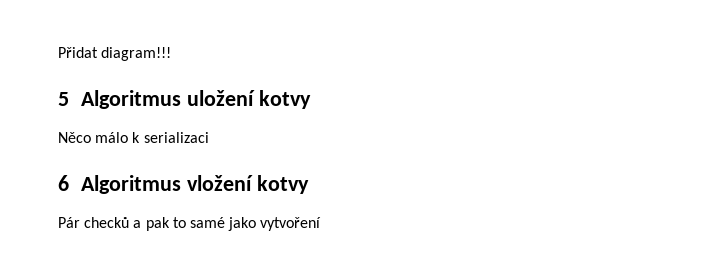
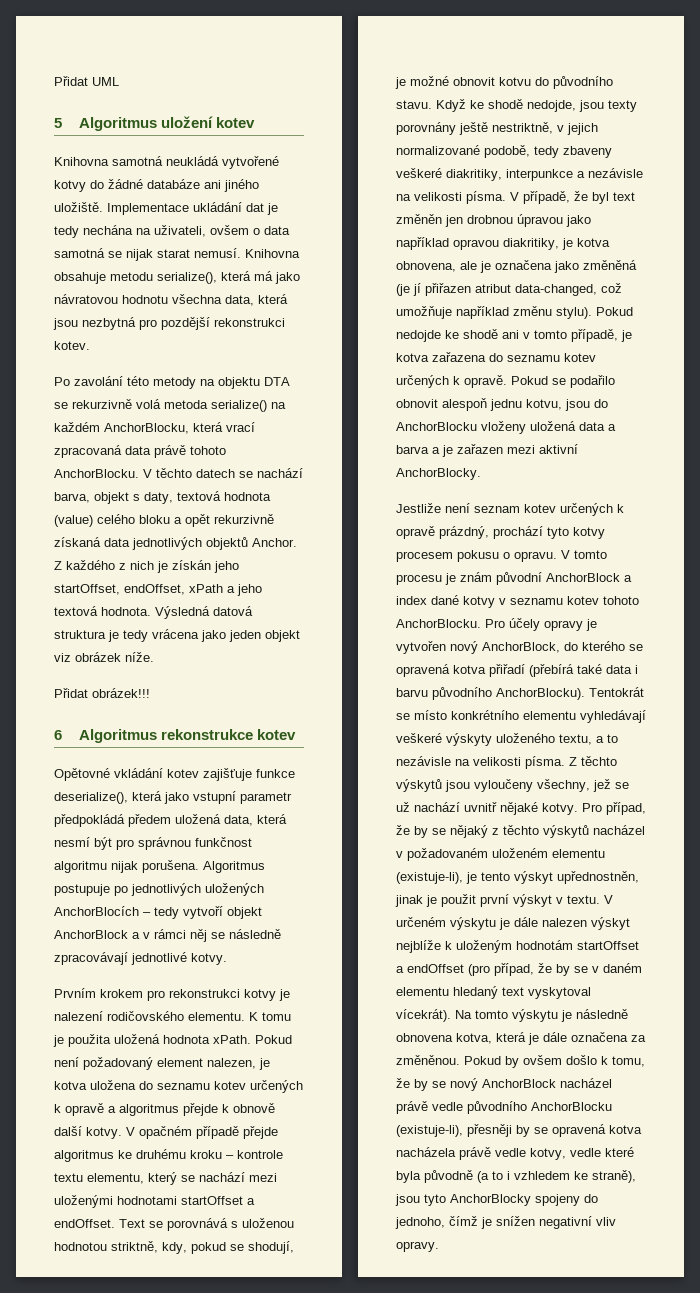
- Přidat diagram!!!
+ Přidat UML
- 5 Algoritmus uložení kotvy
- Něco málo k serializaci
- 6 Algoritmus vložení kotvy
- Pár checků a pak to samé jako vytvoření
+ 5 Algoritmus uložení kotev
+ Knihovna samotná neukládá vytvořené kotvy do žádné databáze ani jiného uložiště. Implementace ukládání dat je tedy nechána na uživateli, ovšem o data samotná se nijak starat nemusí. Knihovna obsahuje metodu serialize(), která má jako návratovou hodnotu všechna data, která jsou nezbytná pro pozdější rekonstrukci kotev.
+ Po zavolání této metody na objektu DTA se rekurzivně volá metoda serialize() na každém AnchorBlocku, která vrací zpracovaná data právě tohoto AnchorBlocku. V těchto datech se nachází barva, objekt s daty, textová hodnota (value) celého bloku a opět rekurzivně získaná data jednotlivých objektů Anchor. Z každého z nich je získán jeho startOffset, endOffset, xPath a jeho textová hodnota. Výsledná datová struktura je tedy vrácena jako jeden objekt viz obrázek níže.
+ Přidat obrázek!!!
+ 6 Algoritmus rekonstrukce kotev
+ Opětovné vkládání kotev zajišťuje funkce deserialize(), která jako vstupní parametr předpokládá předem uložená data, která nesmí být pro správnou funkčnost algoritmu nijak porušena. Algoritmus postupuje po jednotlivých uložených AnchorBlocích – tedy vytvoří objekt AnchorBlock a v rámci něj se následně zpracovávají jednotlivé kotvy.
+ Prvním krokem pro rekonstrukci kotvy je nalezení rodičovského elementu. K tomu je použita uložená hodnota xPath. Pokud není požadovaný element nalezen, je kotva uložena do seznamu kotev určených k opravě a algoritmus přejde k obnově další kotvy. V opačném případě přejde algoritmus ke druhému kroku – kontrole textu elementu, který se nachází mezi uloženými hodnotami startOffset a endOffset. Text se porovnává s uloženou hodnotou striktně, kdy, pokud se shodují, je možné obnovit kotvu do původního stavu. Když ke shodě nedojde, jsou texty porovnány ještě nestriktně, v jejich normalizované podobě, tedy zbaveny veškeré diakritiky, interpunkce a nezávisle na velikosti písma. V případě, že byl text změněn jen drobnou úpravou jako například opravou diakritiky, je kotva obnovena, ale je označena jako změněná (je jí přiřazen atribut data-changed, což umožňuje například změnu stylu). Pokud nedojde ke shodě ani v tomto případě, je kotva zařazena do seznamu kotev určených k opravě. Pokud se podařilo obnovit alespoň jednu kotvu, jsou do AnchorBlocku vloženy uložená data a barva a je zařazen mezi aktivní AnchorBlocky.
+ Jestliže není seznam kotev určených k opravě prázdný, prochází tyto kotvy procesem pokusu o opravu. V tomto procesu je znám původní AnchorBlock a index dané kotvy v seznamu kotev tohoto AnchorBlocku. Pro účely opravy je vytvořen nový AnchorBlock, do kterého se opravená kotva přiřadí (přebírá také data i barvu původního AnchorBlocku). Tentokrát se místo konkrétního elementu vyhledávají veškeré výskyty uloženého textu, a to nezávisle na velikosti písma. Z těchto výskytů jsou vyloučeny všechny, jež se už nachází uvnitř nějaké kotvy. Pro případ, že by se nějaký z těchto výskytů nacházel v požadovaném uloženém elementu (existuje-li), je tento výskyt upřednostněn, jinak je použit první výskyt v textu. V určeném výskytu je dále nalezen výskyt nejblíže k uloženým hodnotám startOffset a endOffset (pro případ, že by se v daném elementu hledaný text vyskytoval vícekrát). Na tomto výskytu je následně obnovena kotva, která je dále označena za změněnou. Pokud by ovšem došlo k tomu, že by se nový AnchorBlock nacházel právě vedle původního AnchorBlocku (existuje-li), přesněji by se opravená kotva nacházela právě vedle kotvy, vedle které byla původně (a to i vzhledem ke straně), jsou tyto AnchorBlocky spojeny do jednoho, čímž je snížen negativní vliv opravy.

